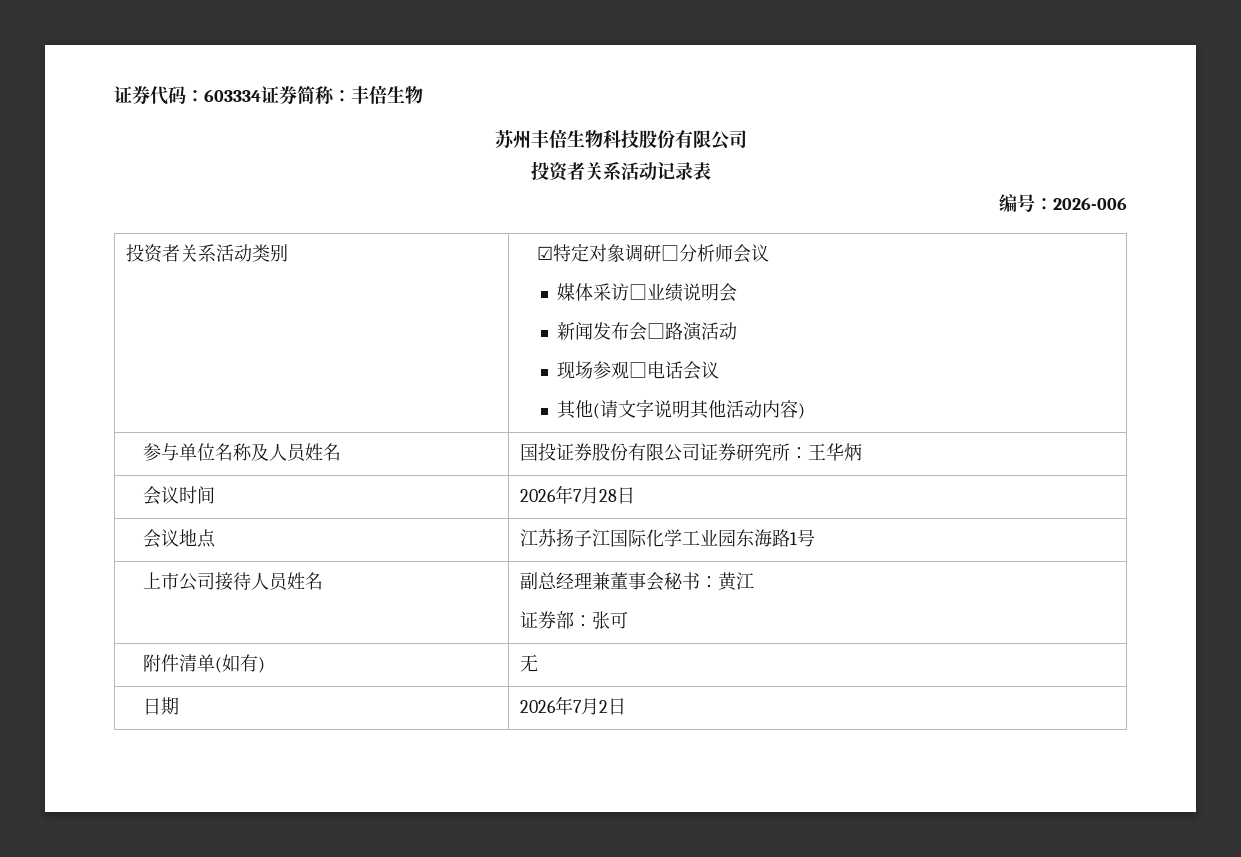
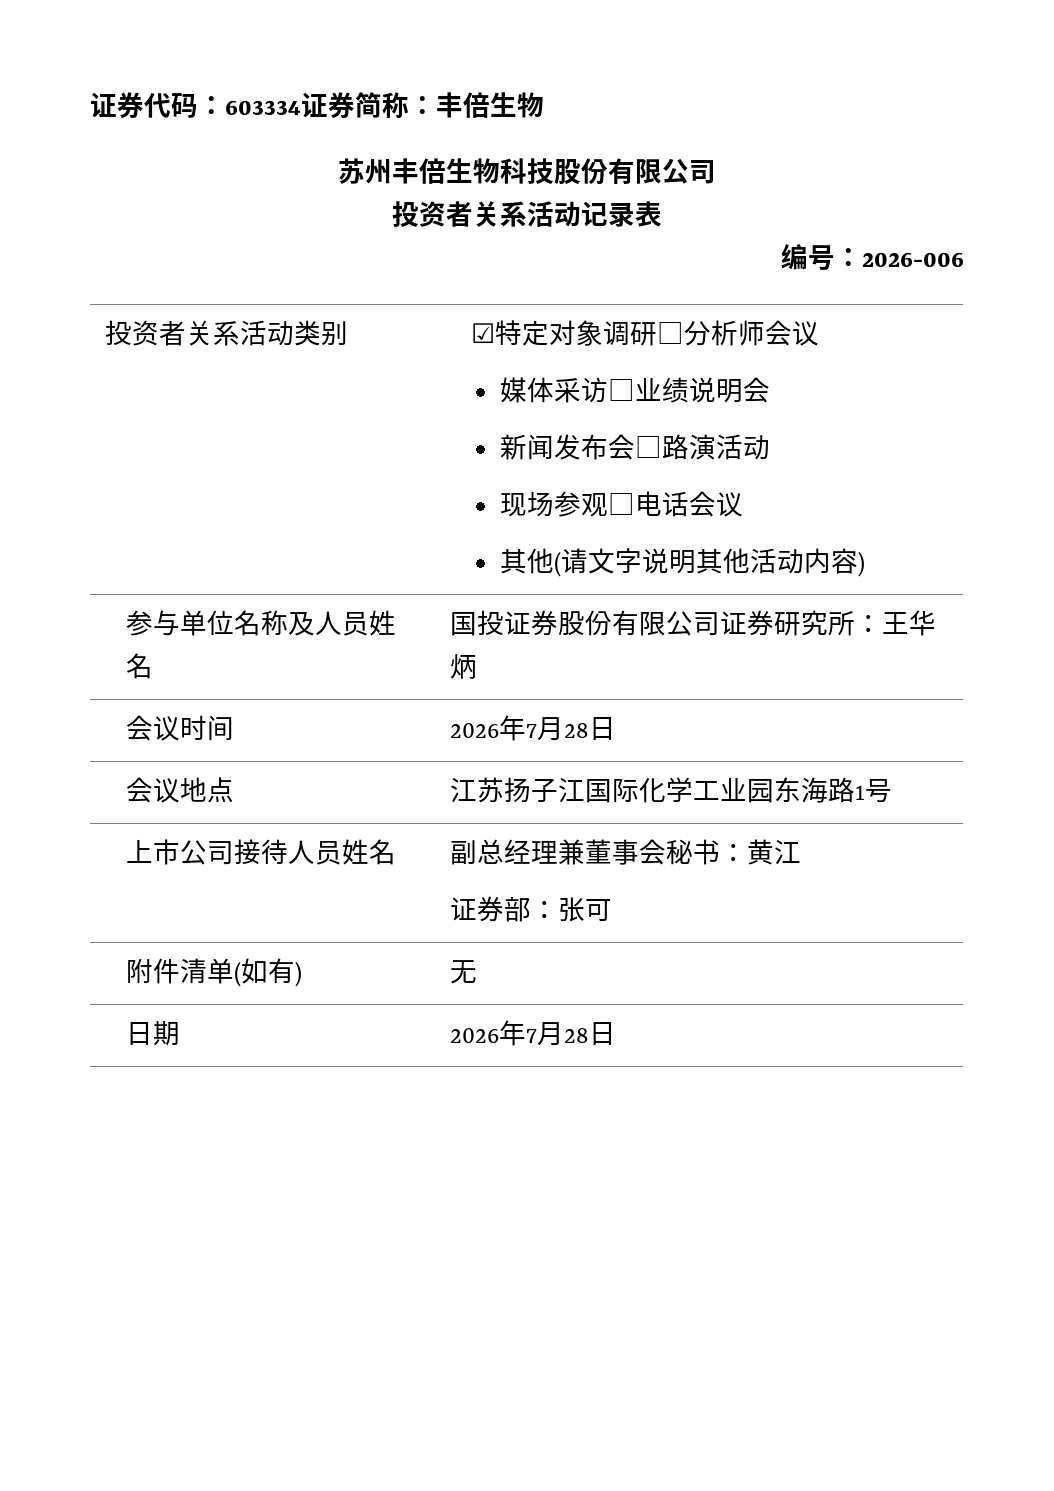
- 日期 | 2026年7月2日
+ 日期 | 2026年7月28日

